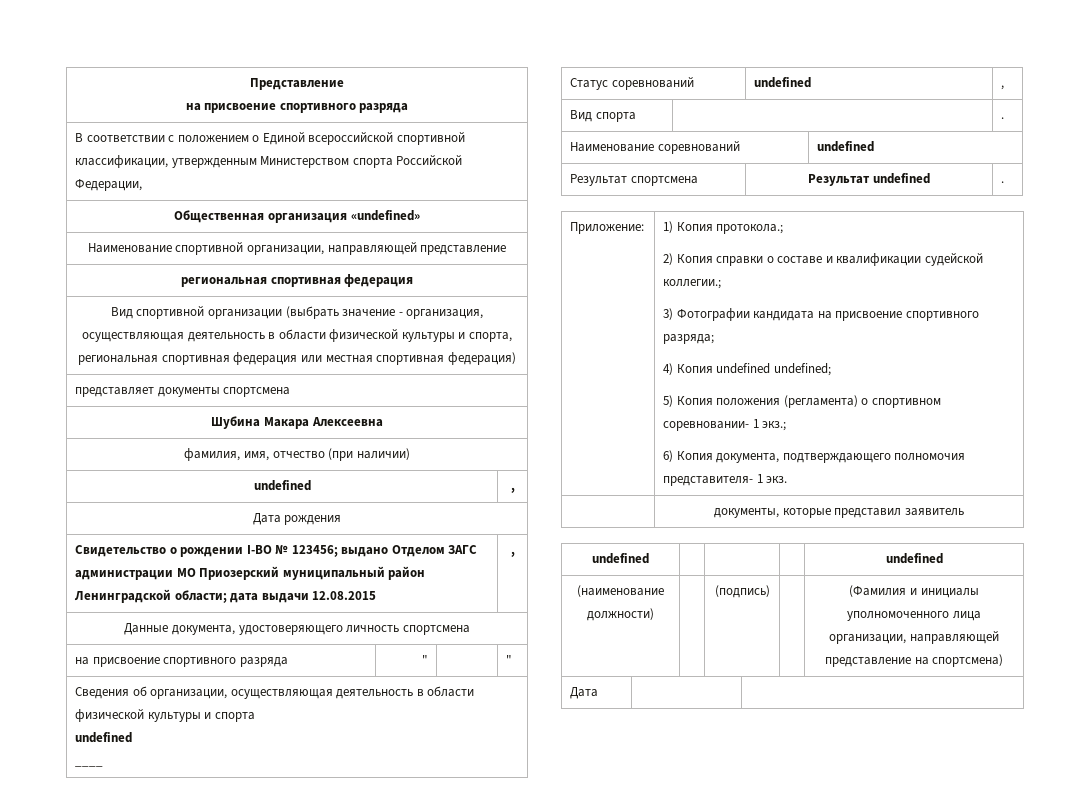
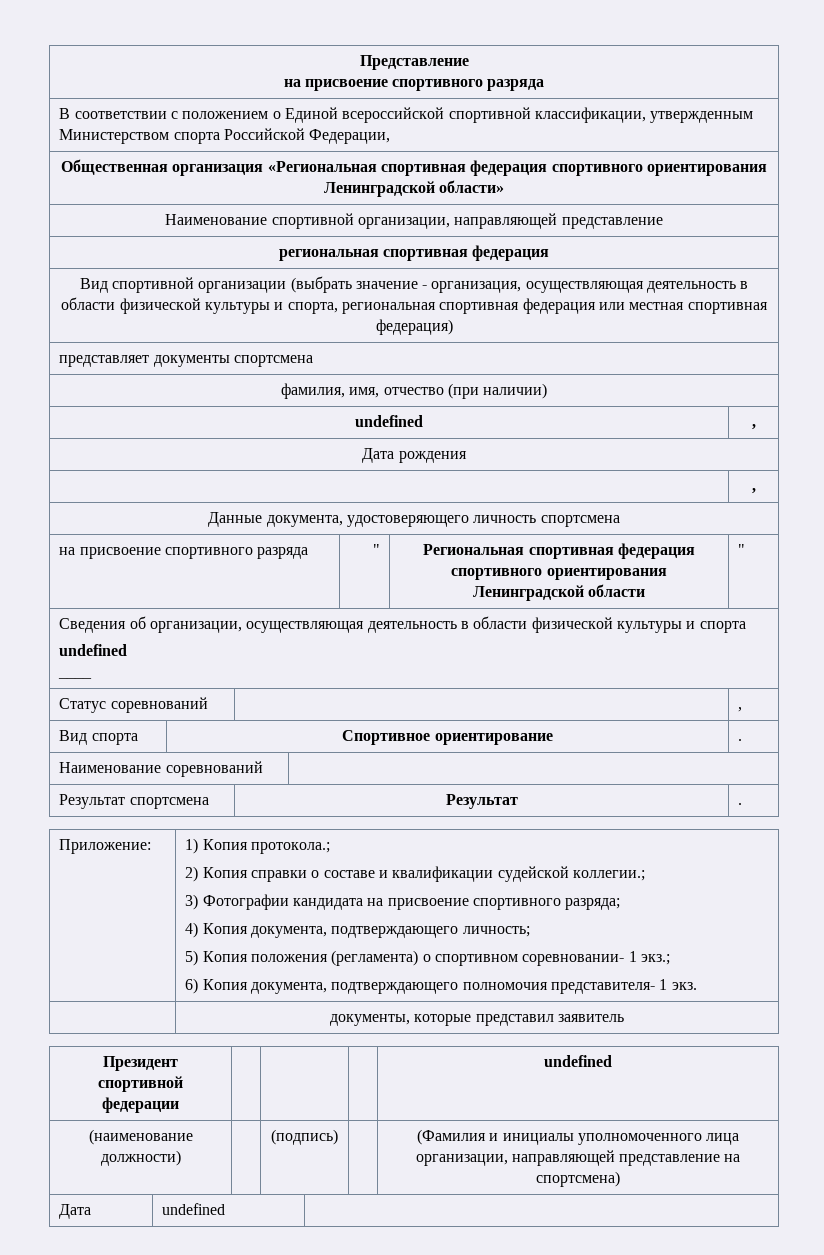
- Общественная организация «undefined»
+ Общественная организация «Региональная спортивная федерация спортивного ориентирования Ленинградской области»
- Шубина Макара Алексеевна
  Дата рождения
- Свидетельство о рождении I-ВО № 123456; выдано Отделом ЗАГС администрации МО Приозерский муниципальный район Ленинградской области; дата выдачи 12.08.2015 | ,
+ | ,
- на присвоение спортивного разряда | " | | "
+ на присвоение спортивного разряда | " | Региональная спортивная федерация спортивного ориентирования Ленинградской области | "
- Статус соревнований | undefined | ,
+ Статус соревнований | | ,
- Вид спорта | | .
+ Вид спорта | Спортивное ориентирование | .
- Наименование соревнований | undefined
+ Наименование соревнований |
- Результат спортсмена | Результат undefined | .
+ Результат спортсмена | Результат | .
- 4) Копия undefined undefined;
+ 4) Копия документа, подтверждающего личность;
- undefined | | | | undefined
+ Президент спортивной федерации | | | | undefined
- Дата | |
+ Дата | undefined |

